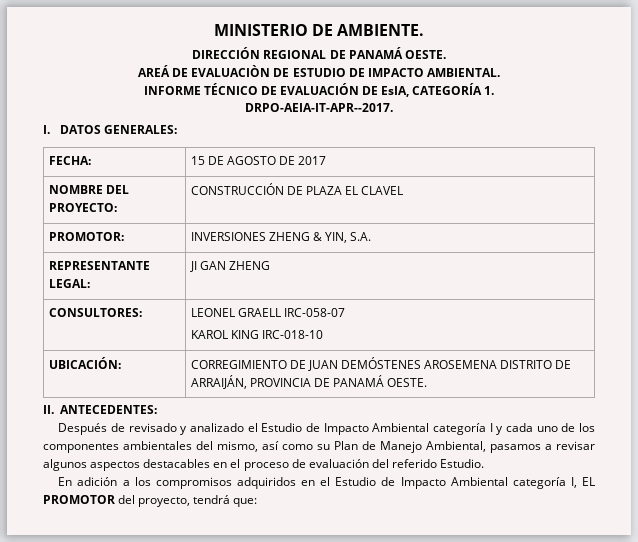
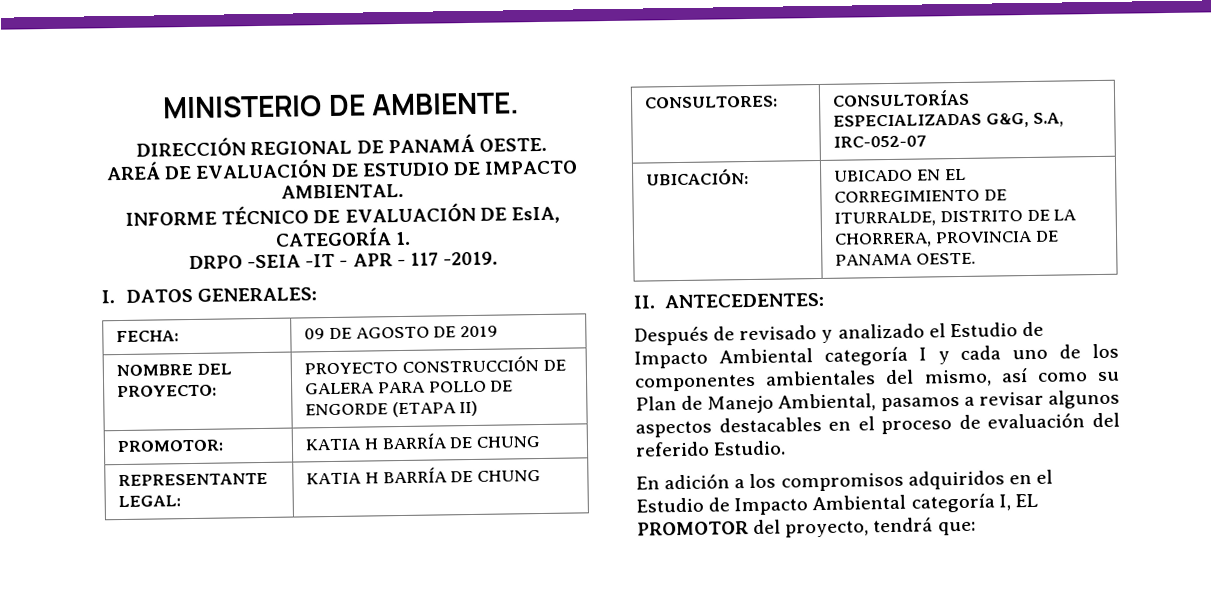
- AREÁ DE EVALUACIÒN DE ESTUDIO DE IMPACTO AMBIENTAL.
+ AREÁ DE EVALUACIÓN DE ESTUDIO DE IMPACTO AMBIENTAL.
- DRPO-AEIA-IT-APR--2017.
+ DRPO -SEIA -IT - APR - 117 -2019.
- FECHA: | 15 DE AGOSTO DE 2017
+ FECHA: | 09 DE AGOSTO DE 2019
- NOMBRE DEL PROYECTO: | CONSTRUCCIÓN DE PLAZA EL CLAVEL
- PROMOTOR: | INVERSIONES ZHENG & YIN, S.A.
- REPRESENTANTE LEGAL: | JI GAN ZHENG
- CONSULTORES: | LEONEL GRAELL IRC-058-07
- KAROL KING IRC-018-10
- UBICACIÓN: | CORREGIMIENTO DE JUAN DEMÓSTENES AROSEMENA DISTRITO DE ARRAIJÁN, PROVINCIA DE PANAMÁ OESTE.
+ NOMBRE DEL PROYECTO: | PROYECTO CONSTRUCCIÓN DE GALERA PARA POLLO DE ENGORDE (ETAPA II)
+ PROMOTOR: | KATIA H BARRÍA DE CHUNG
+ REPRESENTANTE LEGAL: | KATIA H BARRÍA DE CHUNG
+ CONSULTORES: | CONSULTORÍAS ESPECIALIZADAS G&G, S.A, IRC-052-07
+ UBICACIÓN: | UBICADO EN EL CORREGIMIENTO DE ITURRALDE, DISTRITO DE LA CHORRERA, PROVINCIA DE PANAMA OESTE.

